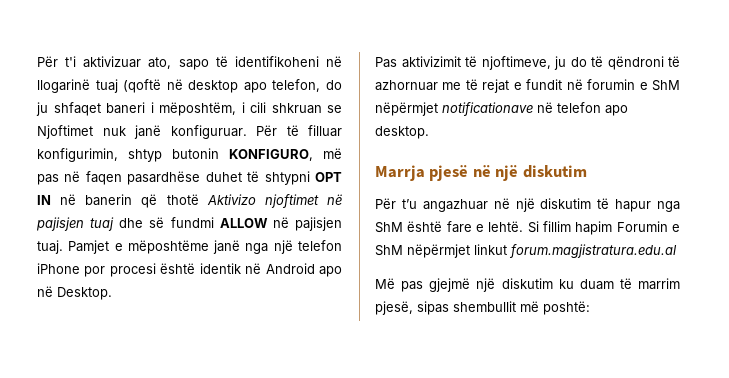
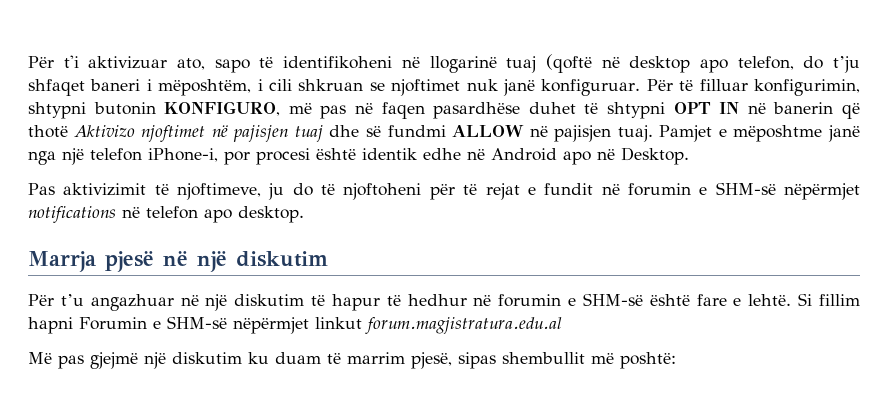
- Për t'i aktivizuar ato, sapo të identifikoheni në llogarinë tuaj (qoftë në desktop apo telefon, do ju shfaqet baneri i mëposhtëm, i cili shkruan se Njoftimet nuk janë konfiguruar.
+ Për t'i aktivizuar ato, sapo të identifikoheni në llogarinë tuaj (qoftë në desktop apo telefon, do t’ju shfaqet baneri i mëposhtëm, i cili shkruan se njoftimet nuk janë konfiguruar.
- Për të filluar konfigurimin, shtyp butonin KONFIGURO, më pas në faqen pasardhëse duhet të shtypni OPT IN në banerin që thotë Aktivizo njoftimet në pajisjen tuaj dhe së fundmi ALLOW në pajisjen tuaj.
+ Për të filluar konfigurimin, shtypni butonin KONFIGURO, më pas në faqen pasardhëse duhet të shtypni OPT IN në banerin që thotë Aktivizo njoftimet në pajisjen tuaj dhe së fundmi ALLOW në pajisjen tuaj.
- Pamjet e mëposhtëme janë nga një telefon iPhone por procesi është identik në Android apo në Desktop.
+ Pamjet e mëposhtme janë nga një telefon iPhone-i, por procesi është identik edhe në Android apo në Desktop.
- Pas aktivizimit të njoftimeve, ju do të qëndroni të azhornuar me të rejat e fundit në forumin e ShM nëpërmjet notificationave në telefon apo desktop.
+ Pas aktivizimit të njoftimeve, ju do të njoftoheni për të rejat e fundit në forumin e SHM-së nëpërmjet notifications në telefon apo desktop.
- Për t’u angazhuar në një diskutim të hapur nga ShM është fare e lehtë.
+ Për t’u angazhuar në një diskutim të hapur të hedhur në forumin e SHM-së është fare e lehtë.
- Si fillim hapim Forumin e ShM nëpërmjet linkut forum.magjistratura.edu.al
+ Si fillim hapni Forumin e SHM-së nëpërmjet linkut forum.magjistratura.edu.al

